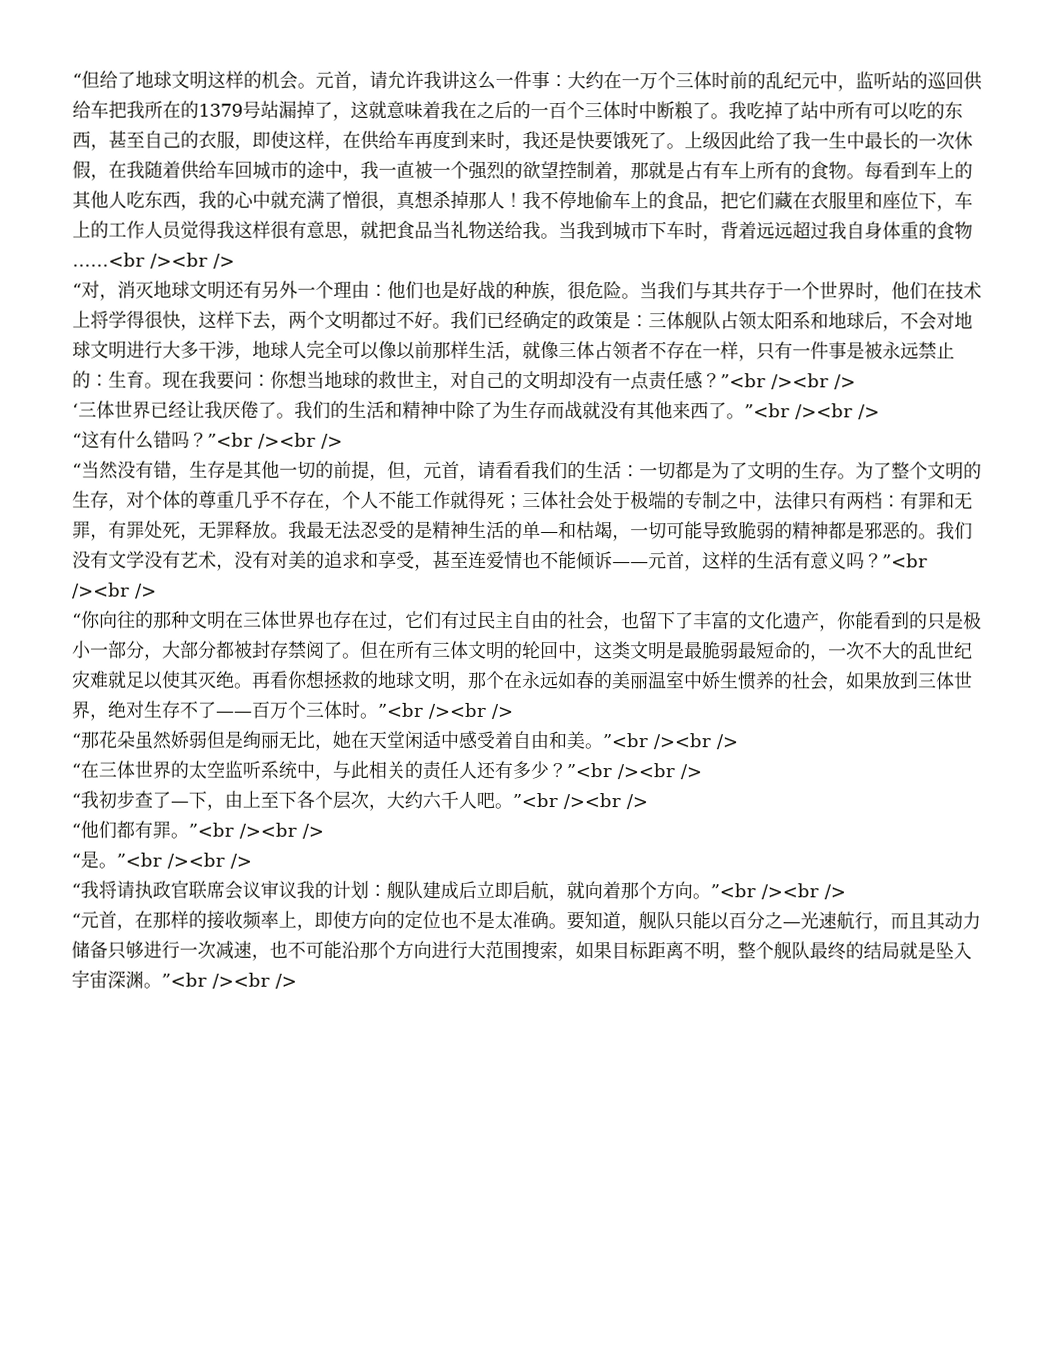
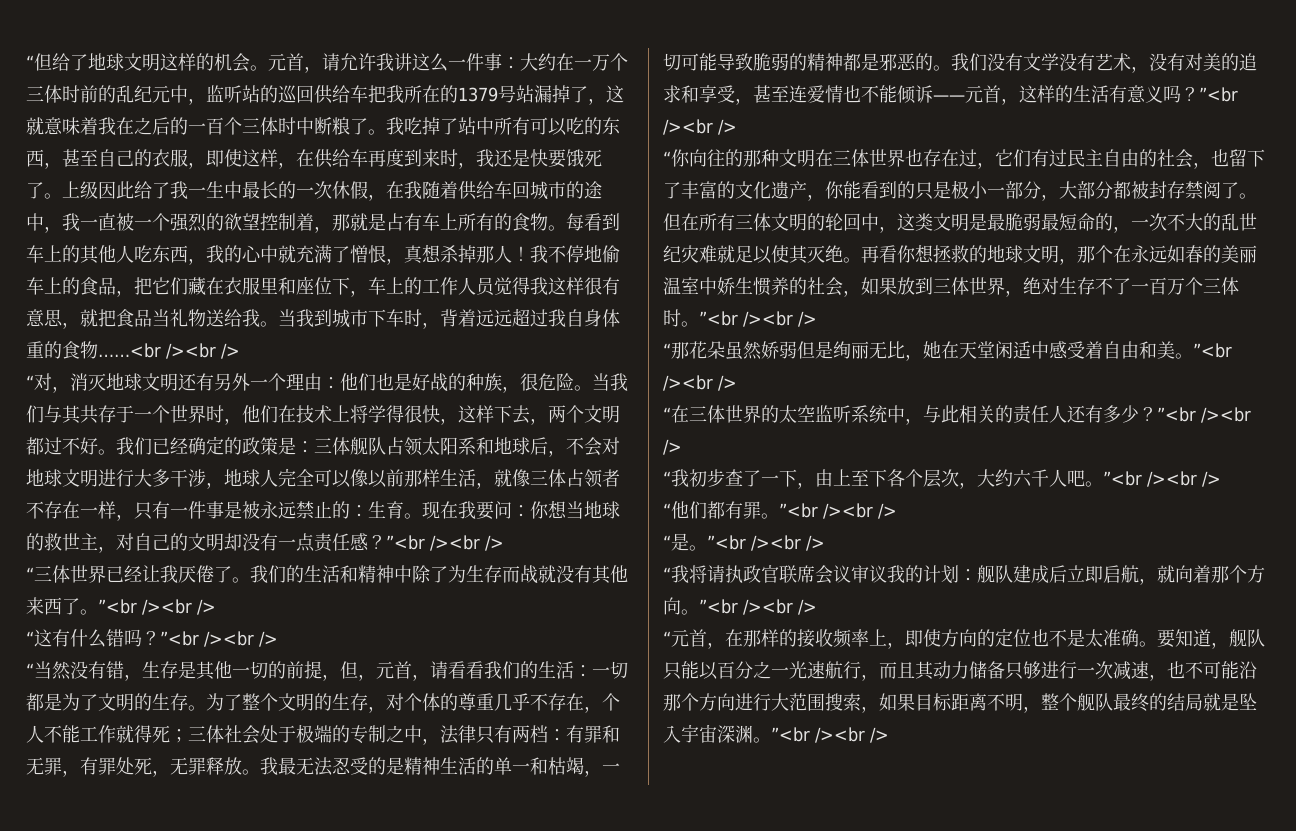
- 每看到车上的其他人吃东西，我的心中就充满了憎很，真想杀掉那人！
+ 每看到车上的其他人吃东西，我的心中就充满了憎恨，真想杀掉那人！
- ‘三体世界已经让我厌倦了。
+ “三体世界已经让我厌倦了。
- 我最无法忍受的是精神生活的单—和枯竭，一切可能导致脆弱的精神都是邪恶的。
+ 我最无法忍受的是精神生活的单一和枯竭，一切可能导致脆弱的精神都是邪恶的。
- 再看你想拯救的地球文明，那个在永远如春的美丽温室中娇生惯养的社会，如果放到三体世界，绝对生存不了——百万个三体时。”<br /><br />
+ 再看你想拯救的地球文明，那个在永远如春的美丽温室中娇生惯养的社会，如果放到三体世界，绝对生存不了一百万个三体时。”<br /><br />
- “我初步查了—下，由上至下各个层次，大约六千人吧。”<br /><br />
+ “我初步查了一下，由上至下各个层次，大约六千人吧。”<br /><br />
- 要知道，舰队只能以百分之—光速航行，而且其动力储备只够进行一次减速，也不可能沿那个方向进行大范围搜索，如果目标距离不明，整个舰队最终的结局就是坠入宇宙深渊。”<br /><br />
+ 要知道，舰队只能以百分之一光速航行，而且其动力储备只够进行一次减速，也不可能沿那个方向进行大范围搜索，如果目标距离不明，整个舰队最终的结局就是坠入宇宙深渊。”<br /><br />

